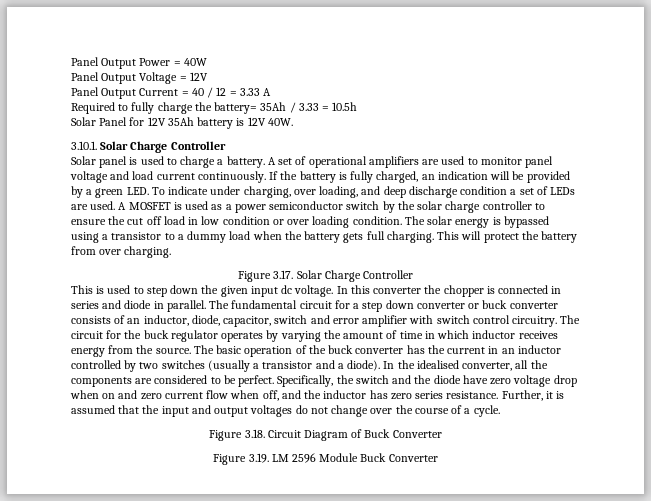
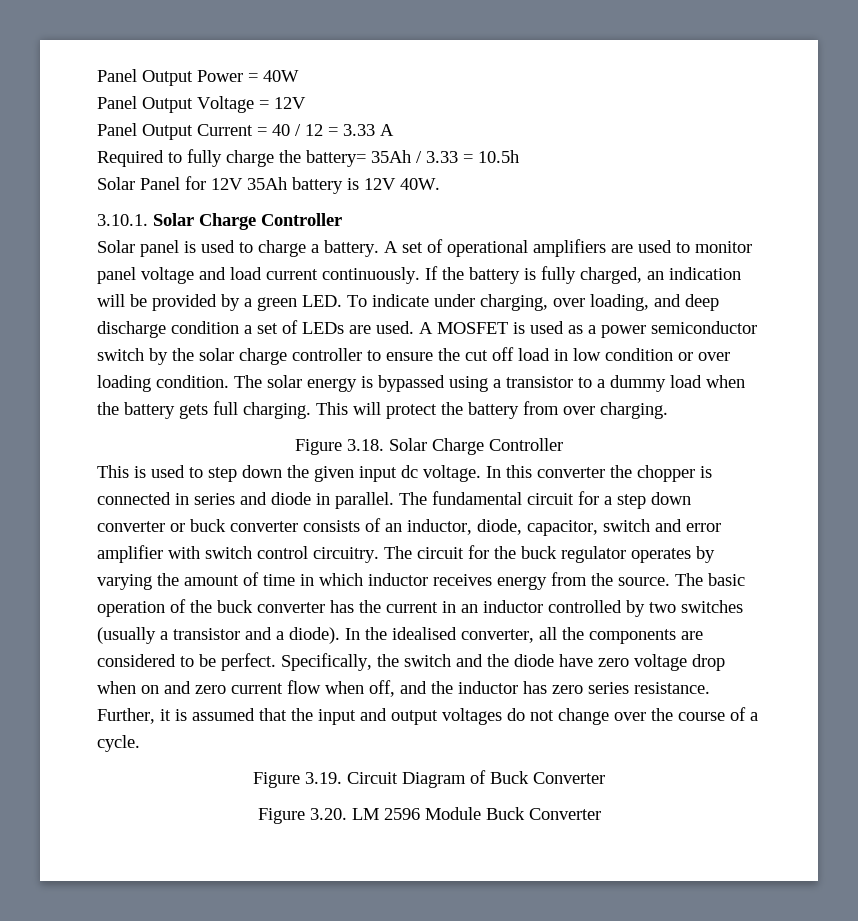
- Figure 3.17. Solar Charge Controller
+ Figure 3.18. Solar Charge Controller
- Figure 3.18. Circuit Diagram of Buck Converter
+ Figure 3.19. Circuit Diagram of Buck Converter
- Figure 3.19. LM 2596 Module Buck Converter
+ Figure 3.20. LM 2596 Module Buck Converter

